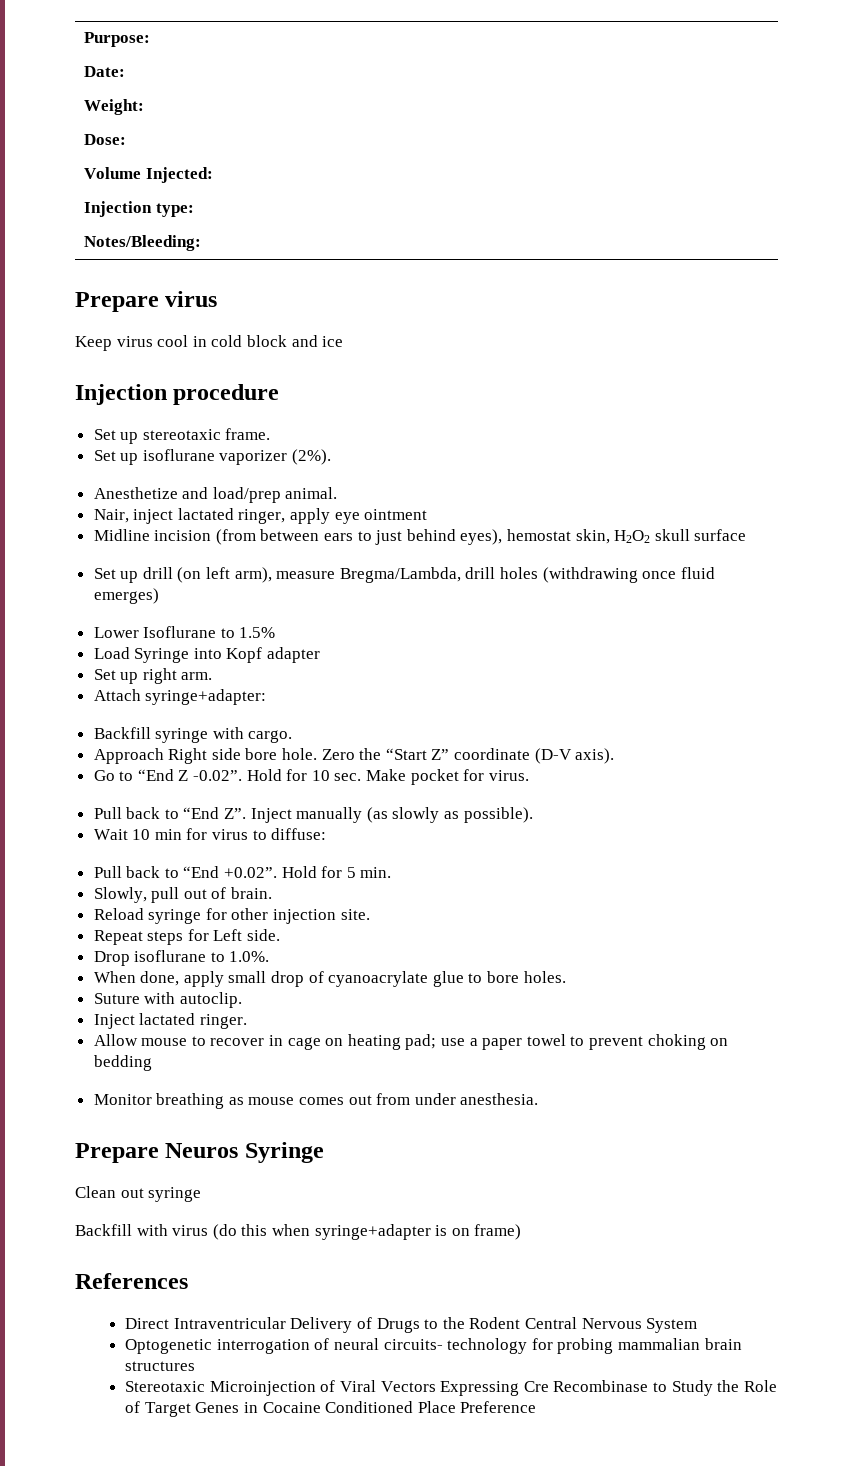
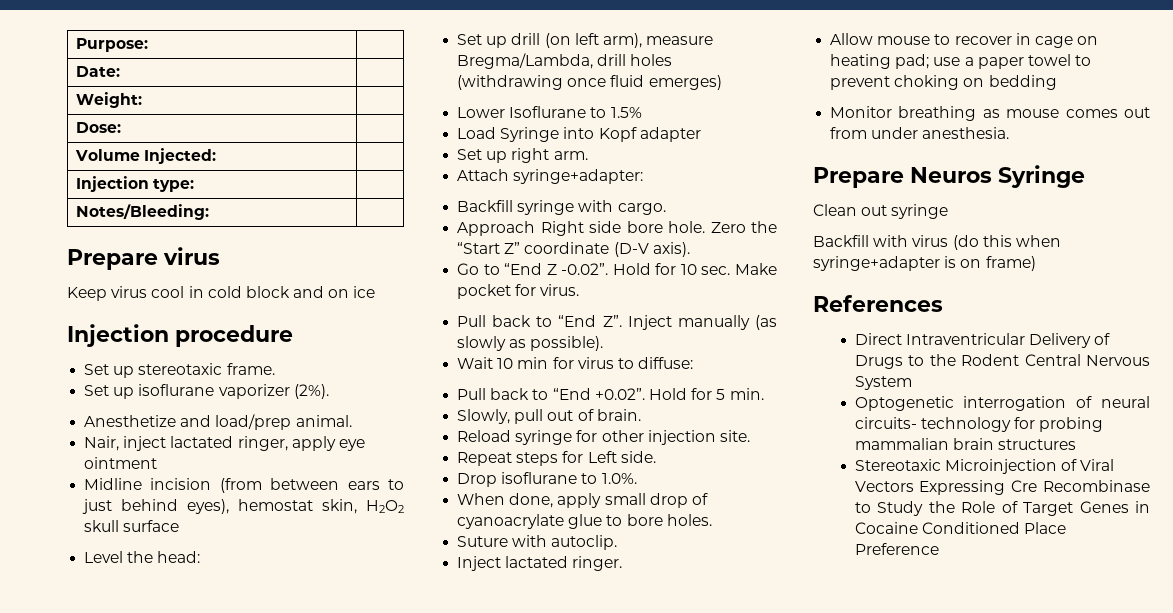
- Keep virus cool in cold block and ice
+ Keep virus cool in cold block and on ice
+ Level the head:

